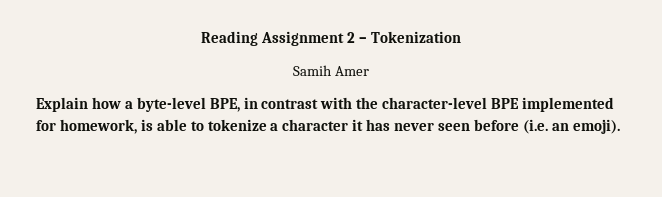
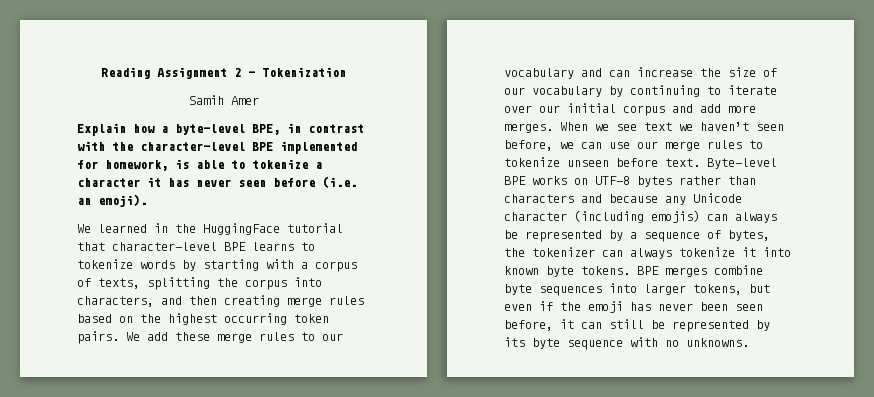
+ We learned in the HuggingFace tutorial that character-level BPE learns to tokenize words by starting with a corpus of texts, splitting the corpus into characters, and then creating merge rules based on the highest occurring token pairs. We add these merge rules to our vocabulary and can increase the size of our vocabulary by continuing to iterate over our initial corpus and add more merges. When we see text we haven’t seen before, we can use our merge rules to tokenize unseen before text. Byte-level BPE works on UTF-8 bytes rather than characters and because any Unicode character (including emojis) can always be represented by a sequence of bytes, the tokenizer can always tokenize it into known byte tokens. BPE merges combine byte sequences into larger tokens, but even if the emoji has never been seen before, it can still be represented by its byte sequence with no unknowns.

